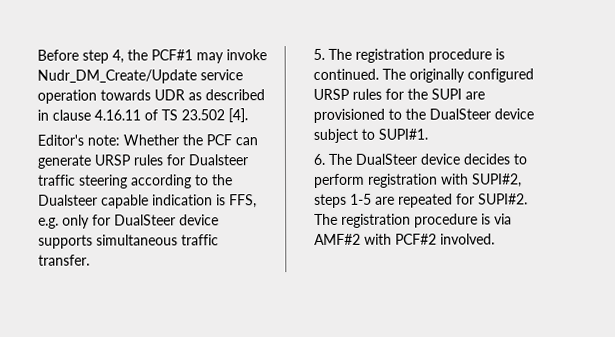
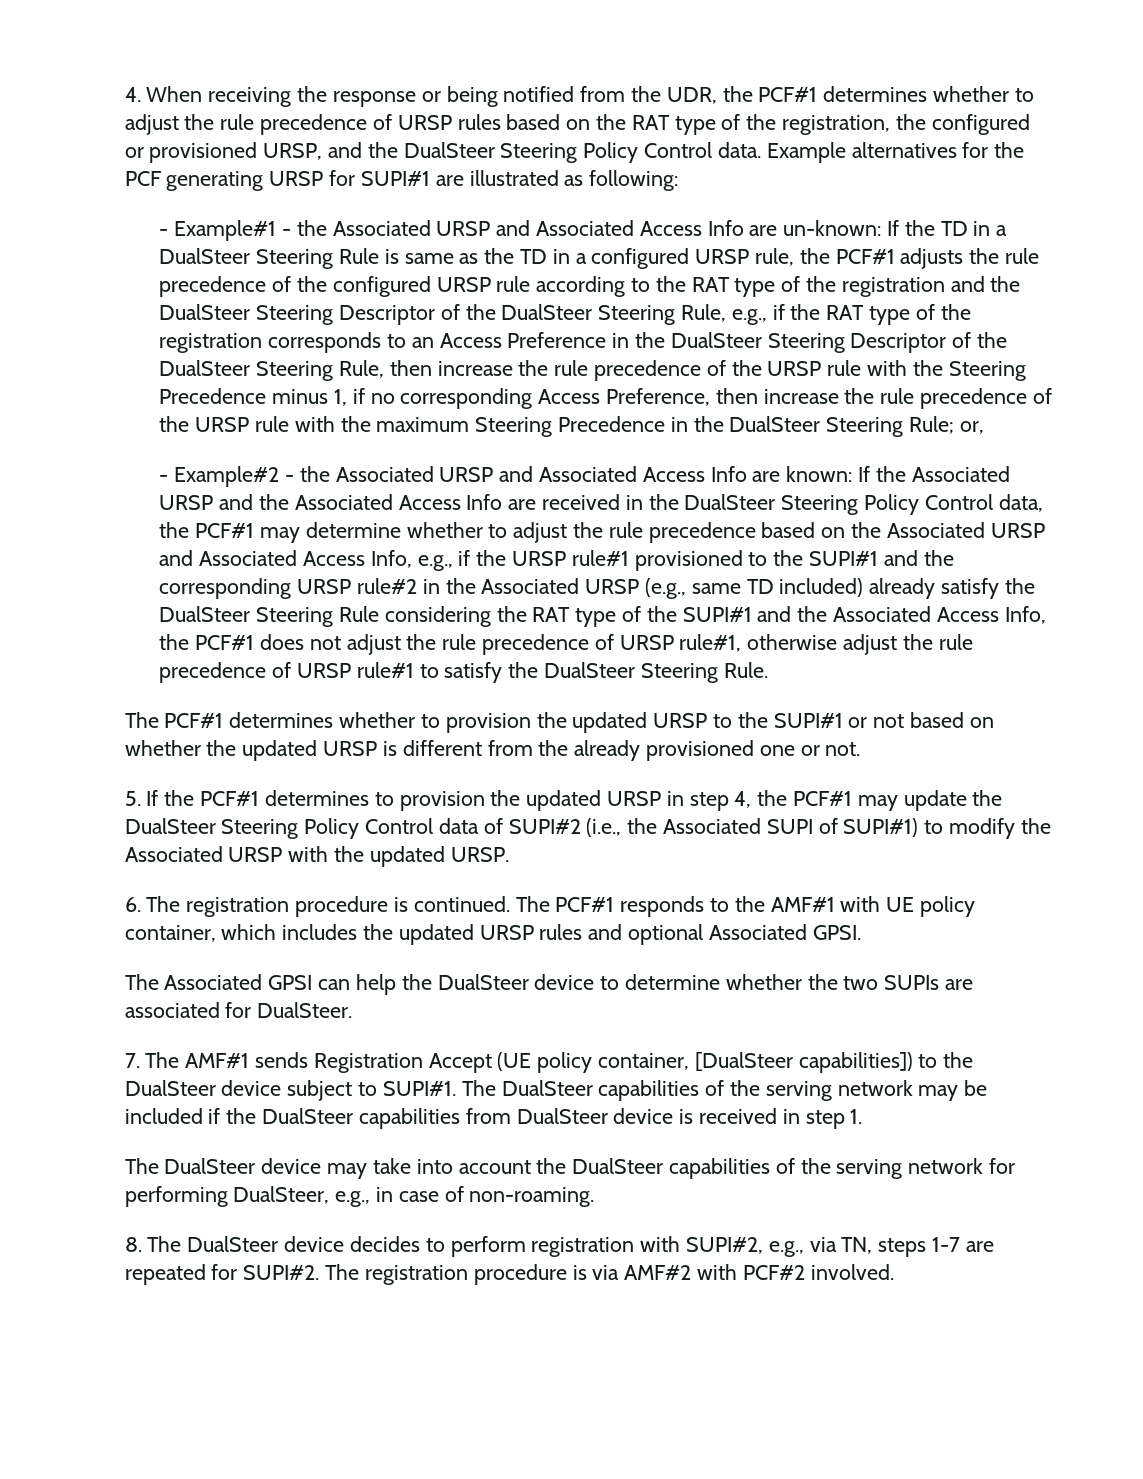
- Before step 4, the PCF#1 may invoke Nudr_DM_Create/Update service operation towards UDR as described in clause 4.16.11 of TS 23.502 [4].
- Editor's note: Whether the PCF can generate URSP rules for Dualsteer traffic steering according to the Dualsteer capable indication is FFS, e.g. only for DualSteer device supports simultaneous traffic transfer.
- 5. The registration procedure is continued.
+ 4. When receiving the response or being notified from the UDR, the PCF#1 determines whether to adjust the rule precedence of URSP rules based on the RAT type of the registration, the configured or provisioned URSP, and the DualSteer Steering Policy Control data. Example alternatives for the PCF generating URSP for SUPI#1 are illustrated as following:
+ - Example#1 - the Associated URSP and Associated Access Info are un-known: If the TD in a DualSteer Steering Rule is same as the TD in a configured URSP rule, the PCF#1 adjusts the rule precedence of the configured URSP rule according to the RAT type of the registration and the DualSteer Steering Descriptor of the DualSteer Steering Rule, e.g., if the RAT type of the registration corresponds to an Access Preference in the DualSteer Steering Descriptor of the DualSteer Steering Rule, then increase the rule precedence of the URSP rule with the Steering Precedence minus 1, if no corresponding Access Preference, then increase the rule precedence of the URSP rule with the maximum Steering Precedence in the DualSteer Steering Rule; or,
+ - Example#2 - the Associated URSP and Associated Access Info are known: If the Associated URSP and the Associated Access Info are received in the DualSteer Steering Policy Control data, the PCF#1 may determine whether to adjust the rule precedence based on the Associated URSP and Associated Access Info, e.g., if the URSP rule#1 provisioned to the SUPI#1 and the corresponding URSP rule#2 in the Associated URSP (e.g., same TD included) already satisfy the DualSteer Steering Rule considering the RAT type of the SUPI#1 and the Associated Access Info, the PCF#1 does not adjust the rule precedence of URSP rule#1, otherwise adjust the rule precedence of URSP rule#1 to satisfy the DualSteer Steering Rule.
+ The PCF#1 determines whether to provision the updated URSP to the SUPI#1 or not based on whether the updated URSP is different from the already provisioned one or not.
+ 5. If the PCF#1 determines to provision the updated URSP in step 4, the PCF#1 may update the DualSteer Steering Policy Control data of SUPI#2 (i.e., the Associated SUPI of SUPI#1) to modify the Associated URSP with the updated URSP.
+ 6. The registration procedure is continued.
- The originally configured URSP rules for the SUPI are provisioned to the DualSteer device subject to SUPI#1.
- 6. The DualSteer device decides to perform registration with SUPI#2, steps 1-5 are repeated for SUPI#2.
+ The PCF#1 responds to the AMF#1 with UE policy container, which includes the updated URSP rules and optional Associated GPSI.
+ The Associated GPSI can help the DualSteer device to determine whether the two SUPIs are associated for DualSteer.
+ 7. The AMF#1 sends Registration Accept (UE policy container, [DualSteer capabilities]) to the DualSteer device subject to SUPI#1. The DualSteer capabilities of the serving network may be included if the DualSteer capabilities from DualSteer device is received in step 1.
+ The DualSteer device may take into account the DualSteer capabilities of the serving network for performing DualSteer, e.g., in case of non-roaming.
+ 8. The DualSteer device decides to perform registration with SUPI#2, e.g., via TN, steps 1-7 are repeated for SUPI#2.

